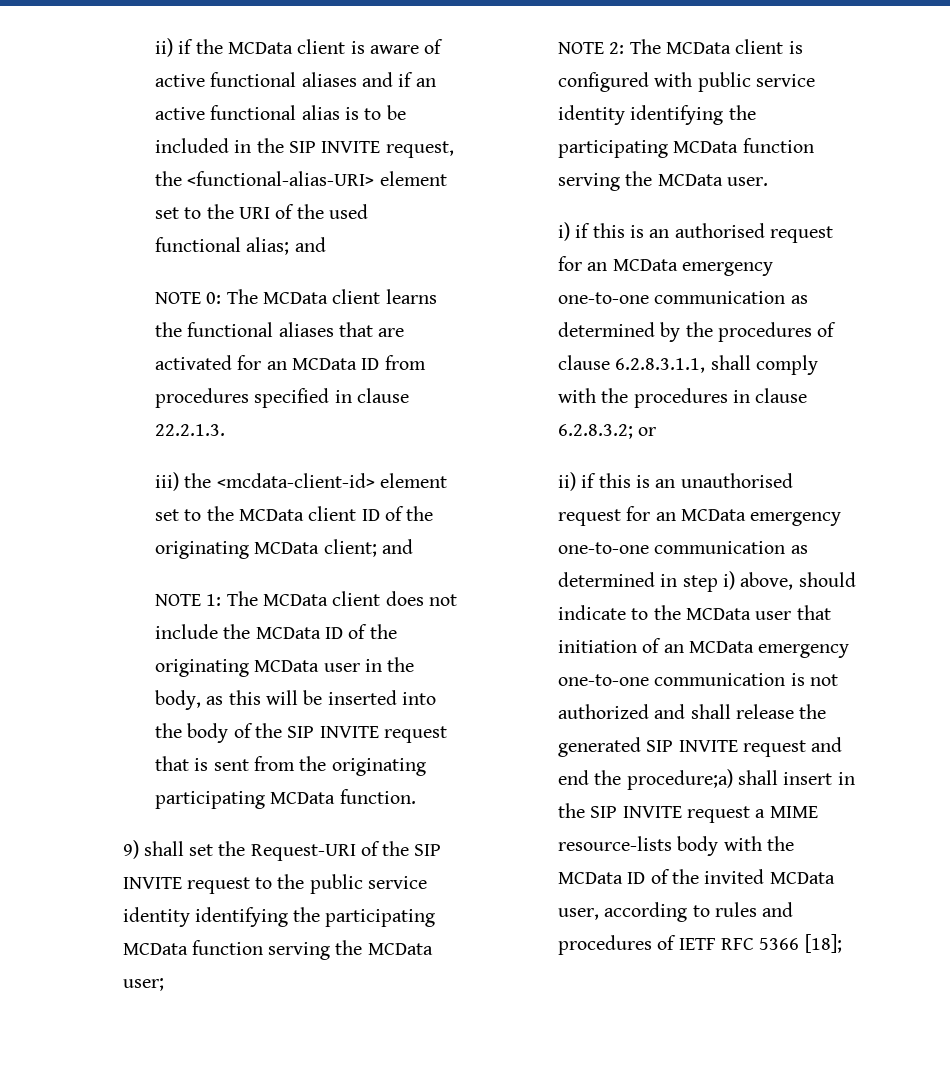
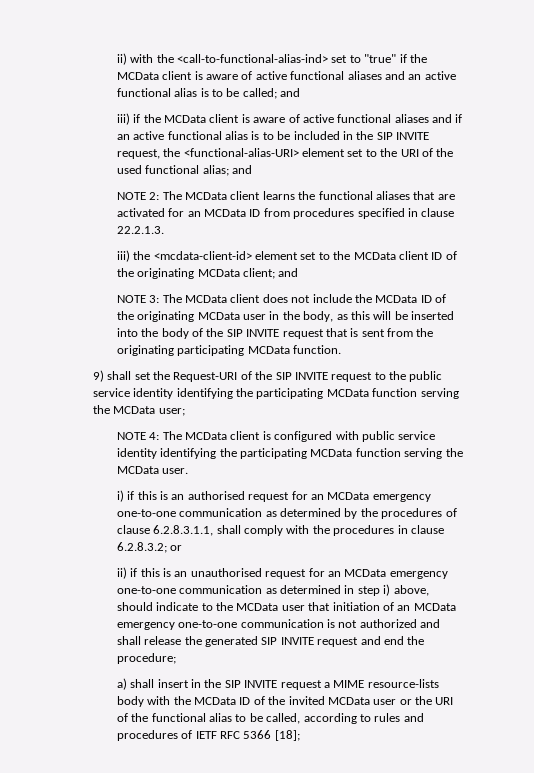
- ii) if the MCData client is aware of active functional aliases and if an active functional alias is to be included in the SIP INVITE request, the <functional-alias-URI> element set to the URI of the used functional alias; and
+ ii) with the <call-to-functional-alias-ind> set to "true" if the MCData client is aware of active functional aliases and an active functional alias is to be called; and
+ iii) if the MCData client is aware of active functional aliases and if an active functional alias is to be included in the SIP INVITE request, the <functional-alias-URI> element set to the URI of the used functional alias; and
- NOTE 0: The MCData client learns the functional aliases that are activated for an MCData ID from procedures specified in clause 22.2.1.3.
+ NOTE 2: The MCData client learns the functional aliases that are activated for an MCData ID from procedures specified in clause 22.2.1.3.
- NOTE 1: The MCData client does not include the MCData ID of the originating MCData user in the body, as this will be inserted into the body of the SIP INVITE request that is sent from the originating participating MCData function.
+ NOTE 3: The MCData client does not include the MCData ID of the originating MCData user in the body, as this will be inserted into the body of the SIP INVITE request that is sent from the originating participating MCData function.
- NOTE 2: The MCData client is configured with public service identity identifying the participating MCData function serving the MCData user.
+ NOTE 4: The MCData client is configured with public service identity identifying the participating MCData function serving the MCData user.
- ii) if this is an unauthorised request for an MCData emergency one-to-one communication as determined in step i) above, should indicate to the MCData user that initiation of an MCData emergency one-to-one communication is not authorized and shall release the generated SIP INVITE request and end the procedure;a) shall insert in the SIP INVITE request a MIME resource-lists body with the MCData ID of the invited MCData user, according to rules and procedures of IETF RFC 5366 [18];
+ ii) if this is an unauthorised request for an MCData emergency one-to-one communication as determined in step i) above, should indicate to the MCData user that initiation of an MCData emergency one-to-one communication is not authorized and shall release the generated SIP INVITE request and end the procedure;
+ a) shall insert in the SIP INVITE request a MIME resource-lists body with the MCData ID of the invited MCData user or the URI of the functional alias to be called, according to rules and procedures of IETF RFC 5366 [18];

